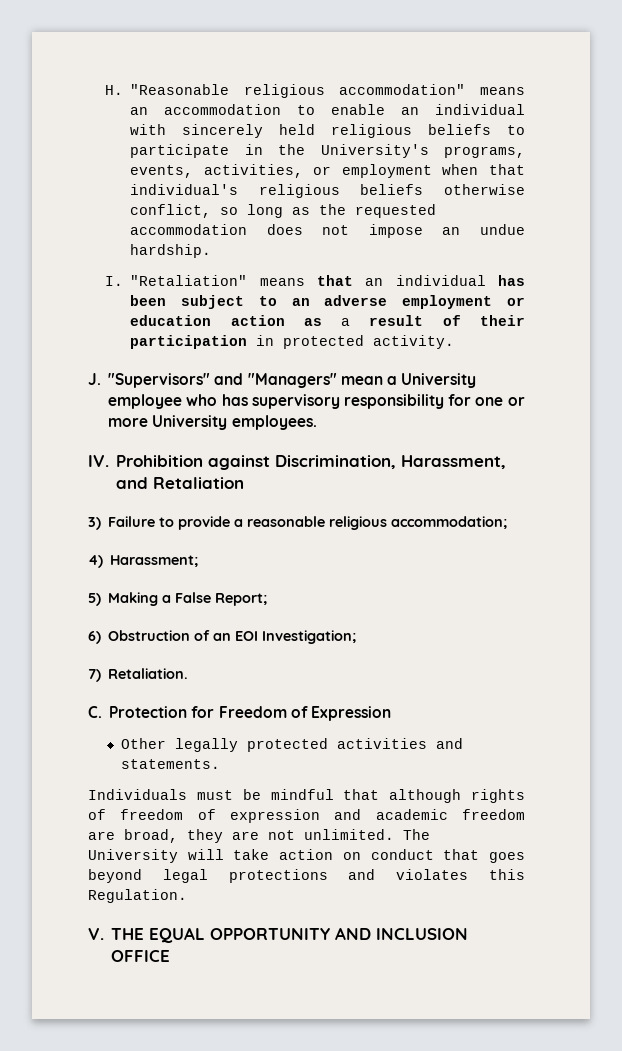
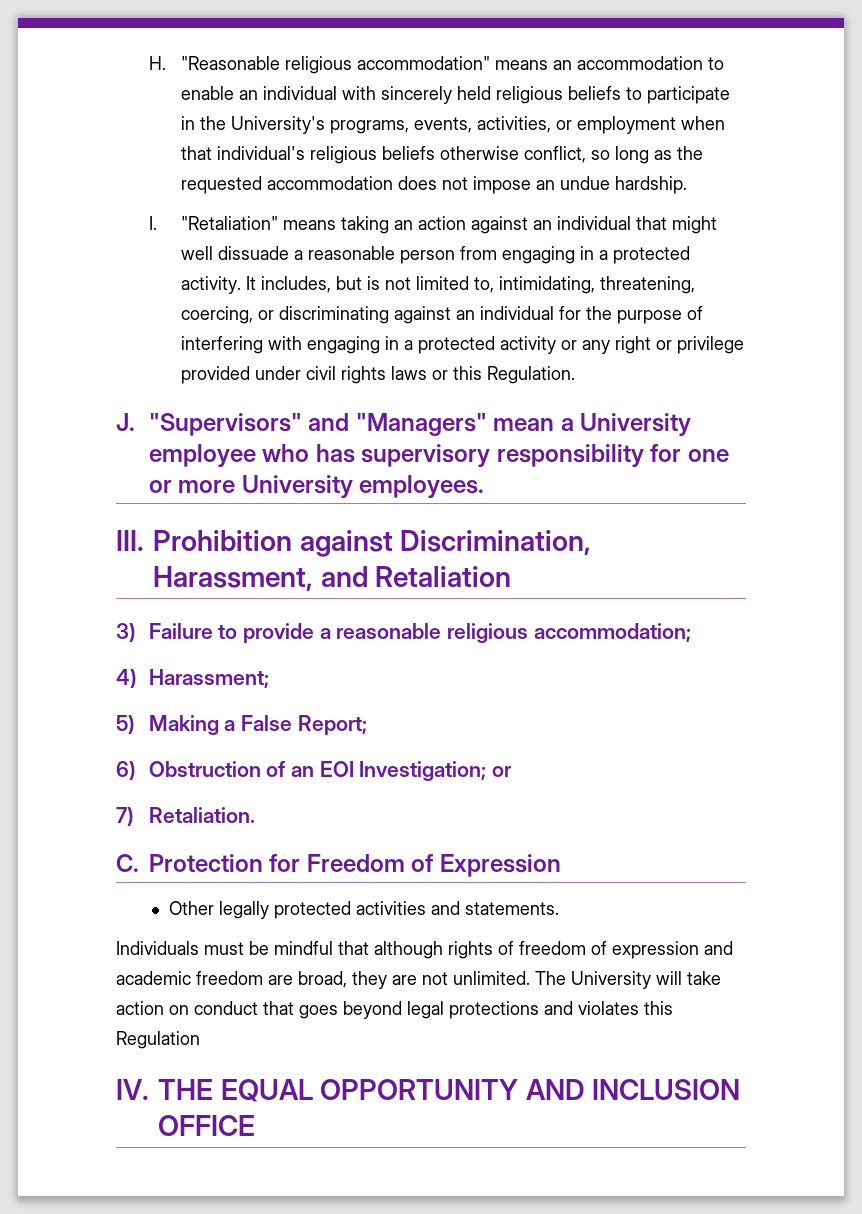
- I. "Retaliation" means that an individual has been subject to an adverse employment or education action as a result of their participation in protected activity.
+ I. "Retaliation" means taking an action against an individual that might well dissuade a reasonable person from engaging in a protected activity. It includes, but is not limited to, intimidating, threatening, coercing, or discriminating against an individual for the purpose of interfering with engaging in a protected activity or any right or privilege provided under civil rights laws or this Regulation.
- IV. Prohibition against Discrimination, Harassment, and Retaliation
+ III. Prohibition against Discrimination, Harassment, and Retaliation
- 6) Obstruction of an EOI Investigation;
+ 6) Obstruction of an EOI Investigation; or
- The University will take action on conduct that goes beyond legal protections and violates this Regulation.
- V. THE EQUAL OPPORTUNITY AND INCLUSION OFFICE
+ The University will take action on conduct that goes beyond legal protections and violates this Regulation
+ IV. THE EQUAL OPPORTUNITY AND INCLUSION OFFICE

